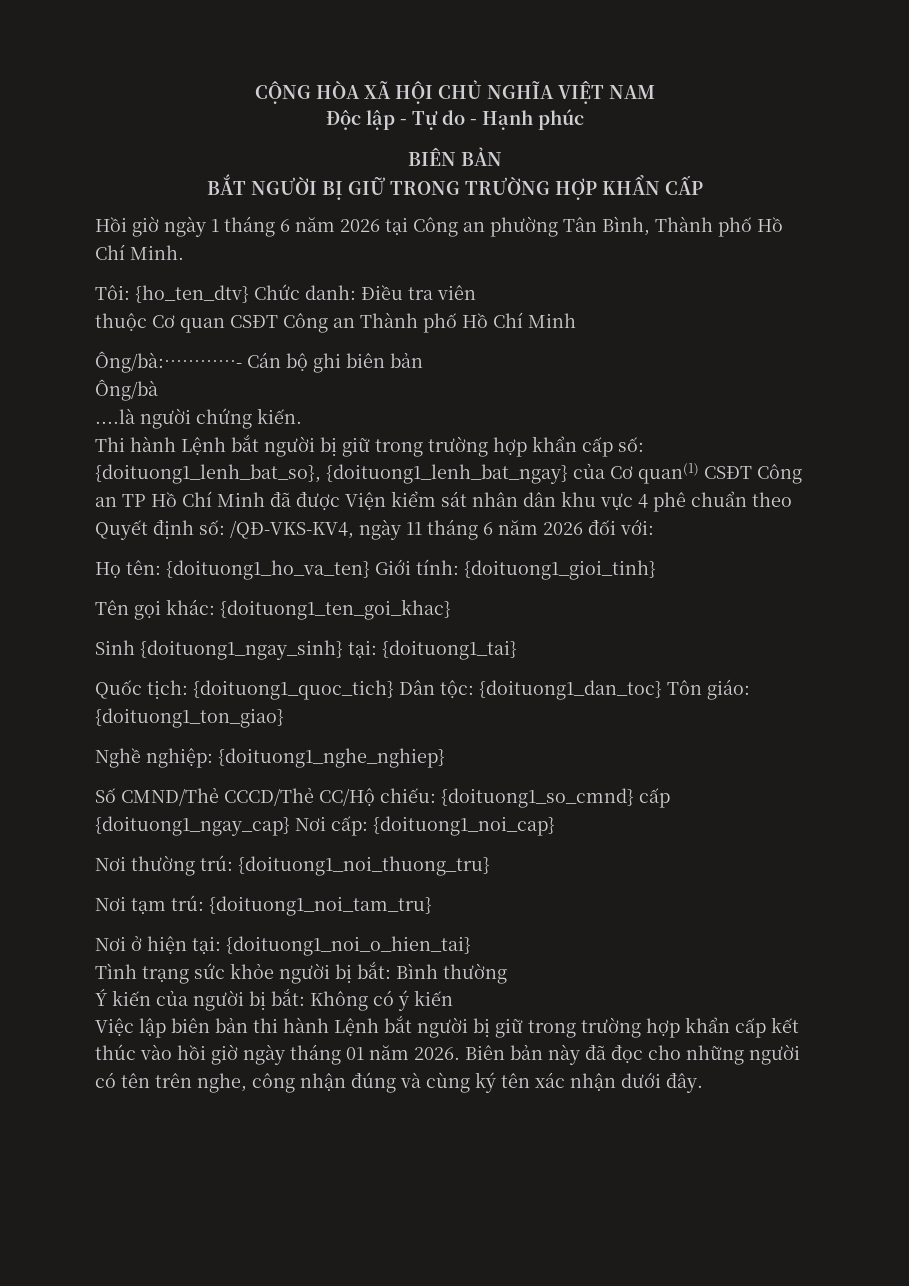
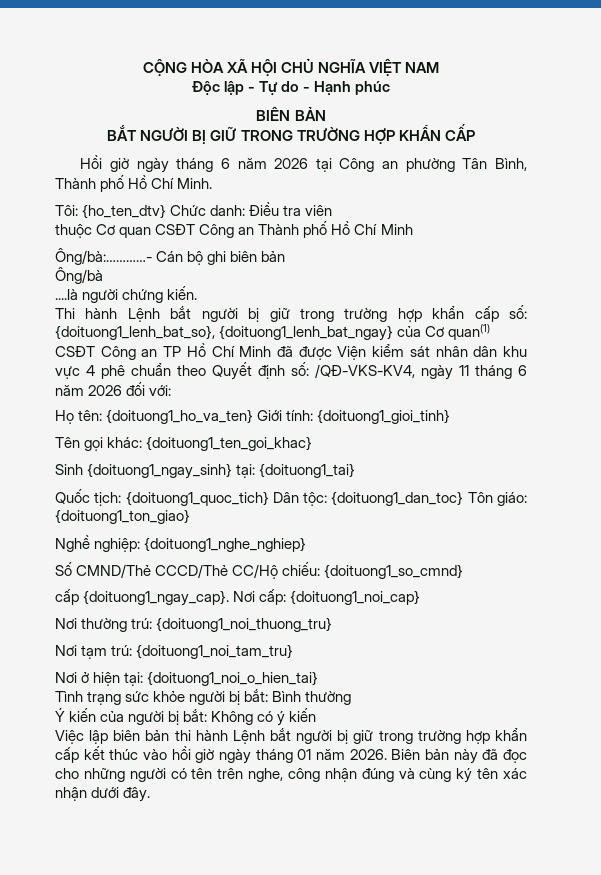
- Hồi giờ ngày 1 tháng 6 năm 2026 tại Công an phường Tân Bình, Thành phố Hồ Chí Minh.
+ Hồi giờ ngày tháng 6 năm 2026 tại Công an phường Tân Bình, Thành phố Hồ Chí Minh.
- Số CMND/Thẻ CCCD/Thẻ CC/Hộ chiếu: {doituong1_so_cmnd} cấp {doituong1_ngay_cap} Nơi cấp: {doituong1_noi_cap}
+ Số CMND/Thẻ CCCD/Thẻ CC/Hộ chiếu: {doituong1_so_cmnd}
+ cấp {doituong1_ngay_cap}. Nơi cấp: {doituong1_noi_cap}

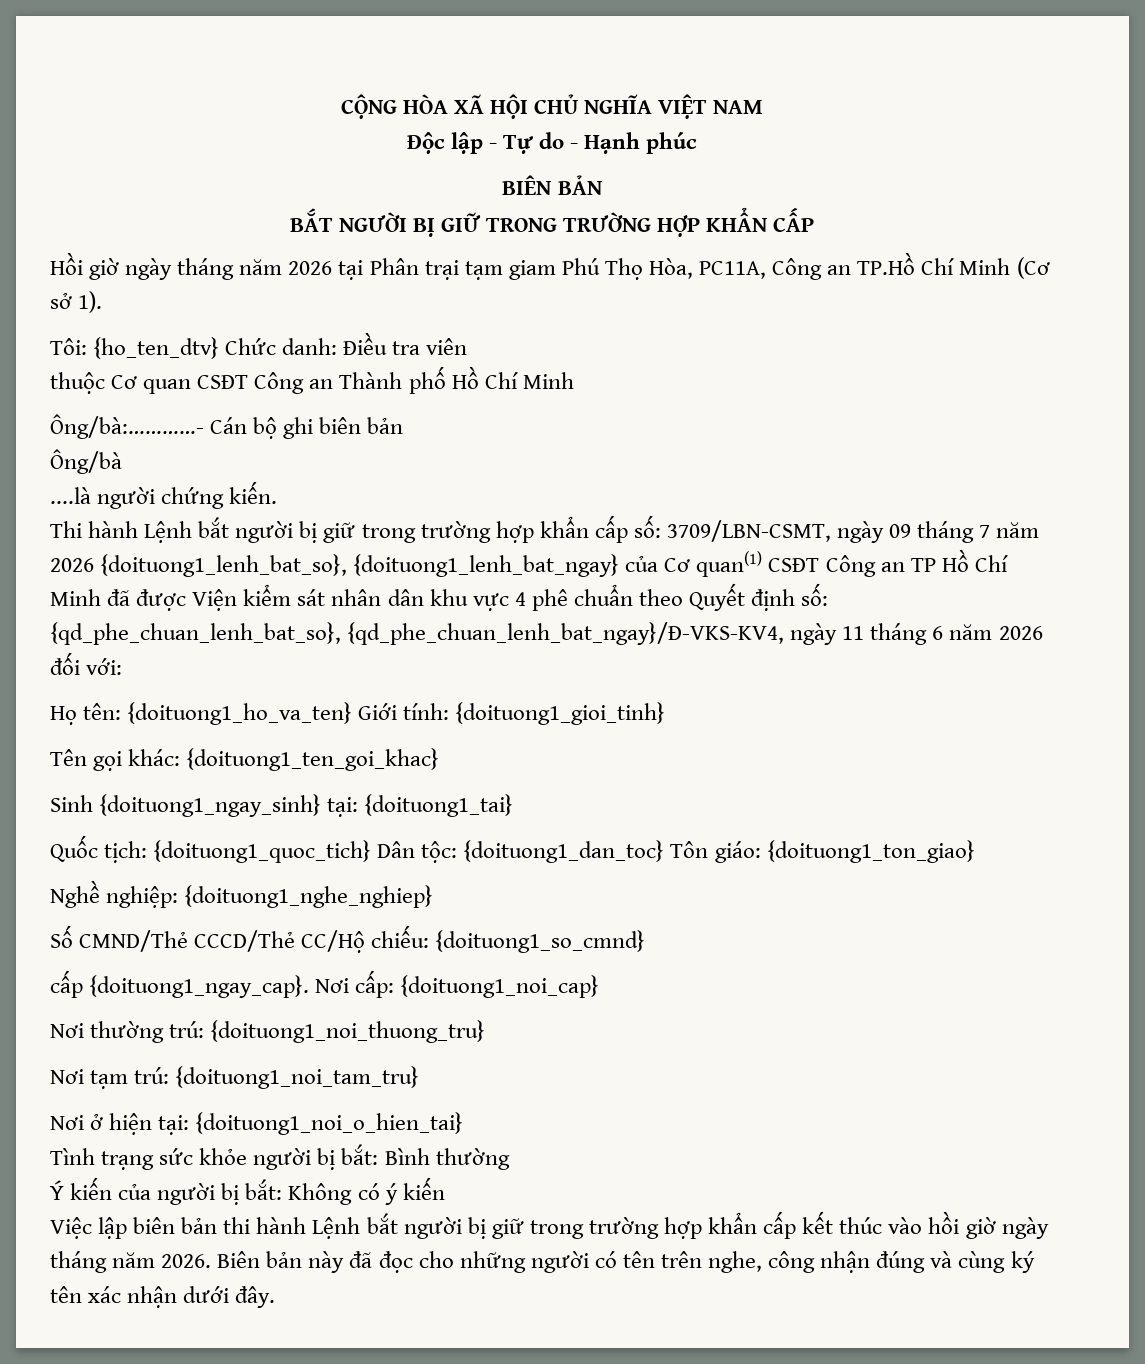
- Hồi giờ ngày tháng 6 năm 2026 tại Công an phường Tân Bình, Thành phố Hồ Chí Minh.
+ Hồi giờ ngày tháng năm 2026 tại Phân trại tạm giam Phú Thọ Hòa, PC11A, Công an TP.Hồ Chí Minh (Cơ sở 1).
- Thi hành Lệnh bắt người bị giữ trong trường hợp khẩn cấp số: {doituong1_lenh_bat_so}, {doituong1_lenh_bat_ngay} của Cơ quan(1) CSĐT Công an TP Hồ Chí Minh đã được Viện kiểm sát nhân dân khu vực 4 phê chuẩn theo Quyết định số: /QĐ-VKS-KV4, ngày 11 tháng 6 năm 2026 đối với:
+ Thi hành Lệnh bắt người bị giữ trong trường hợp khẩn cấp số: 3709/LBN-CSMT, ngày 09 tháng 7 năm 2026 {doituong1_lenh_bat_so}, {doituong1_lenh_bat_ngay} của Cơ quan(1) CSĐT Công an TP Hồ Chí Minh đã được Viện kiểm sát nhân dân khu vực 4 phê chuẩn theo Quyết định số: {qd_phe_chuan_lenh_bat_so}, {qd_phe_chuan_lenh_bat_ngay}/Đ-VKS-KV4, ngày 11 tháng 6 năm 2026 đối với:
- Việc lập biên bản thi hành Lệnh bắt người bị giữ trong trường hợp khẩn cấp kết thúc vào hồi giờ ngày tháng 01 năm 2026.
+ Việc lập biên bản thi hành Lệnh bắt người bị giữ trong trường hợp khẩn cấp kết thúc vào hồi giờ ngày tháng năm 2026.

